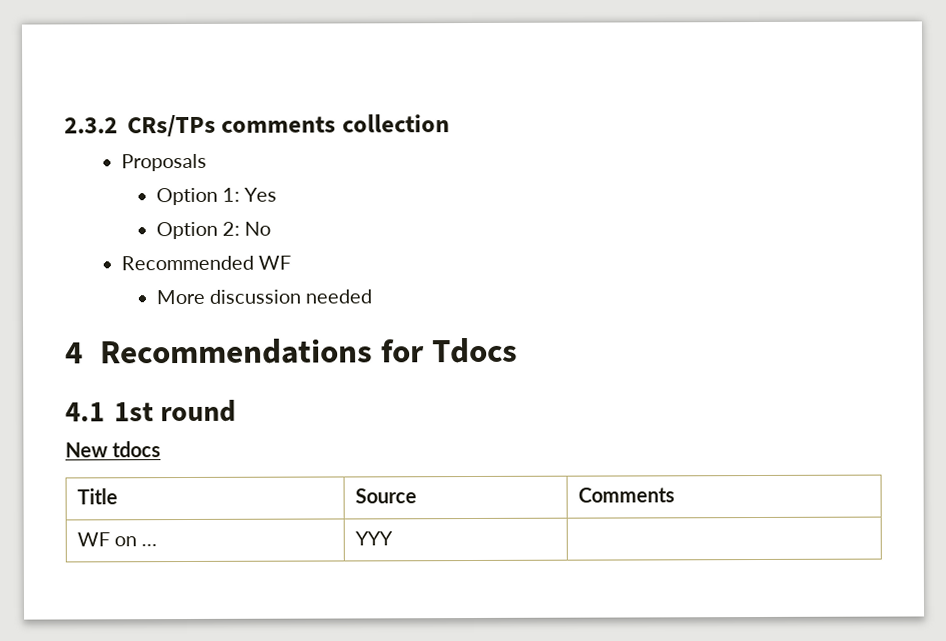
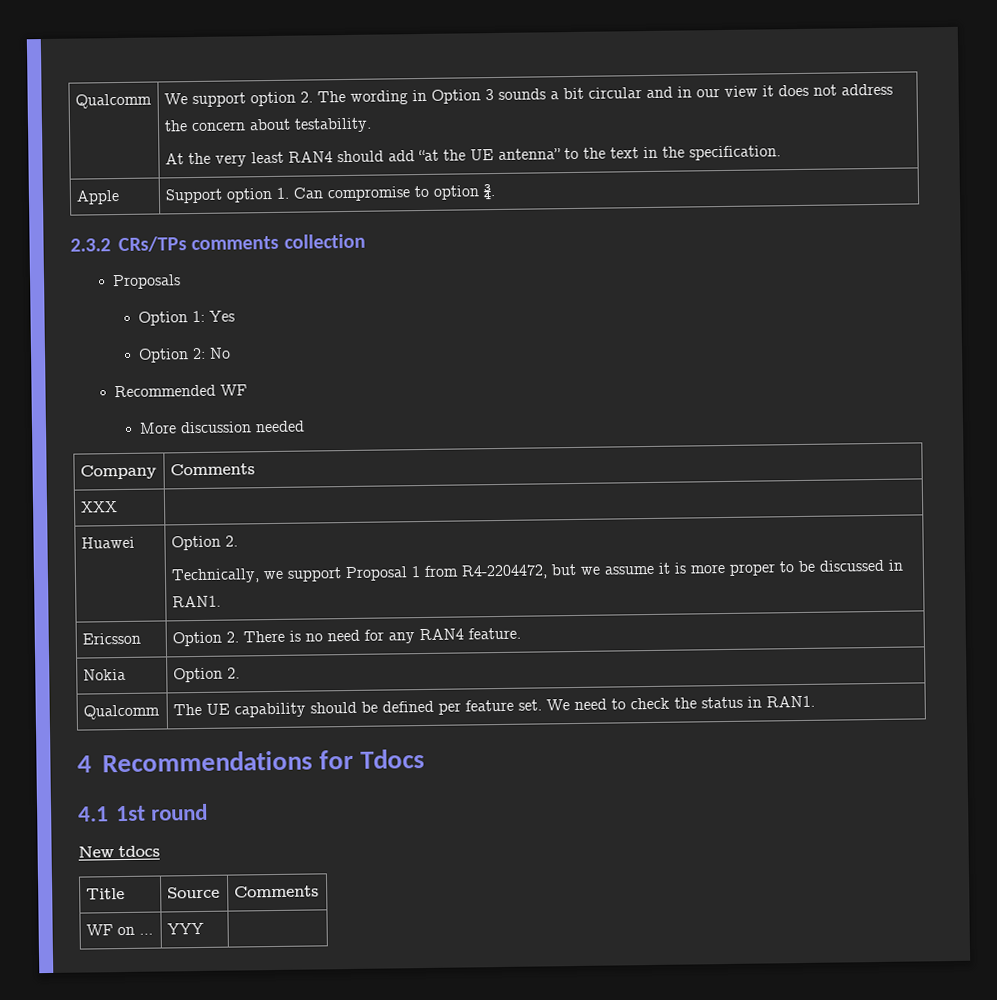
+ Qualcomm | We support option 2. The wording in Option 3 sounds a bit circular and in our view it does not address the concern about testability.
+ At the very least RAN4 should add “at the UE antenna” to the text in the specification.
+ Apple | Support option 1. Can compromise to option ¾.
+ Company | Comments
+ XXX |
+ Huawei | Option 2.
+ Technically, we support Proposal 1 from R4-2204472, but we assume it is more proper to be discussed in RAN1.
+ Ericsson | Option 2. There is no need for any RAN4 feature.
+ Nokia | Option 2.
+ Qualcomm | The UE capability should be defined per feature set. We need to check the status in RAN1.

